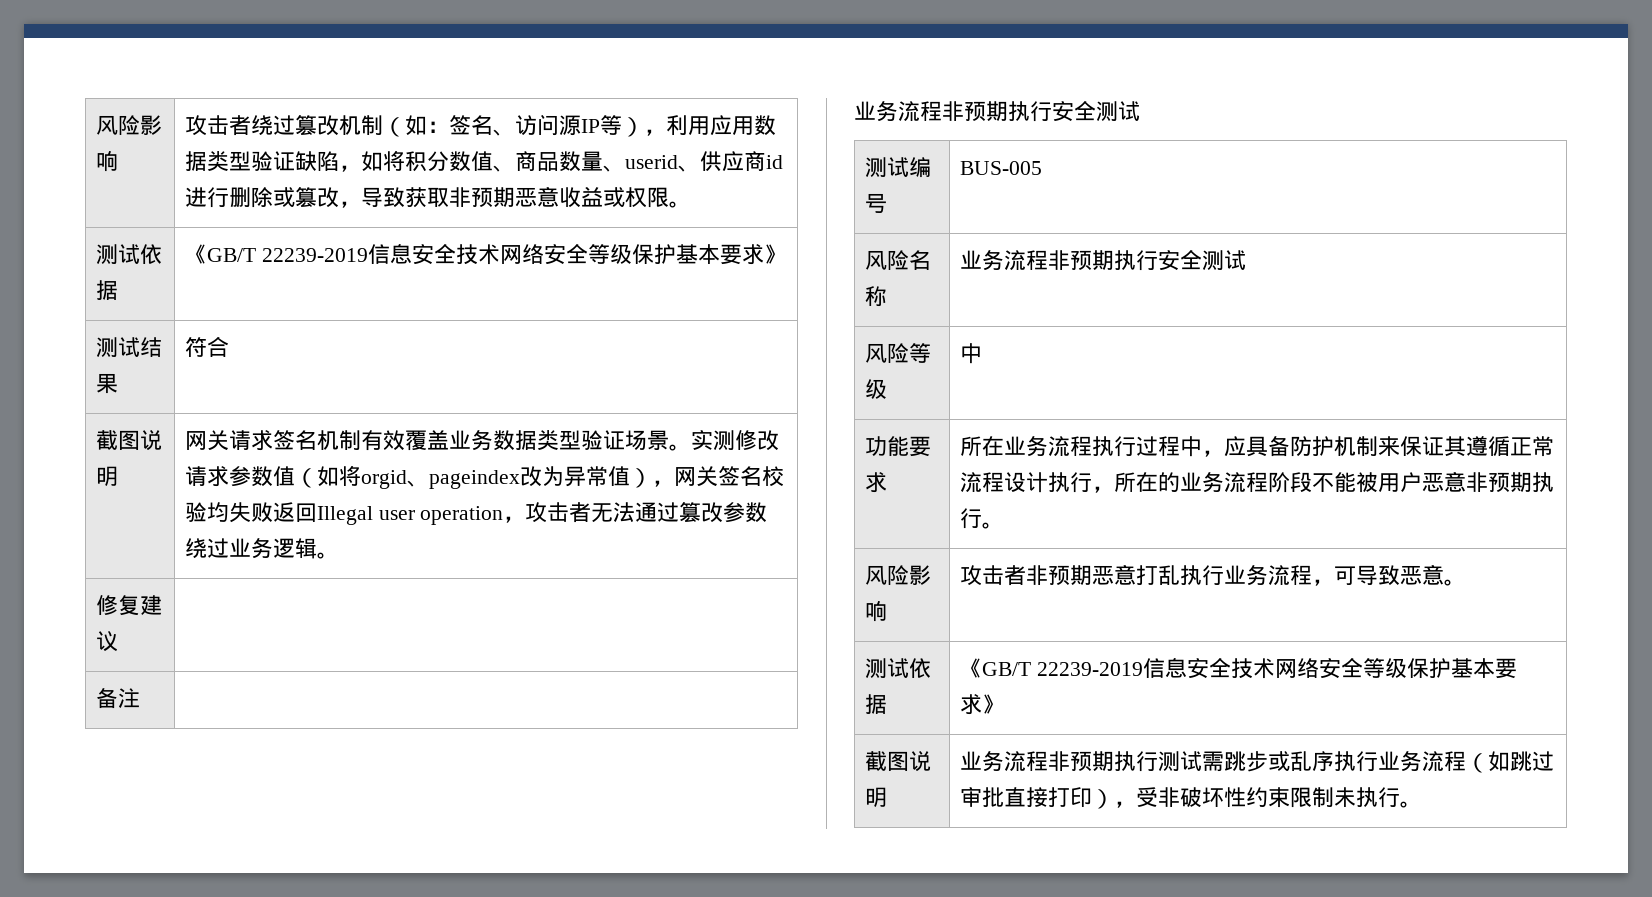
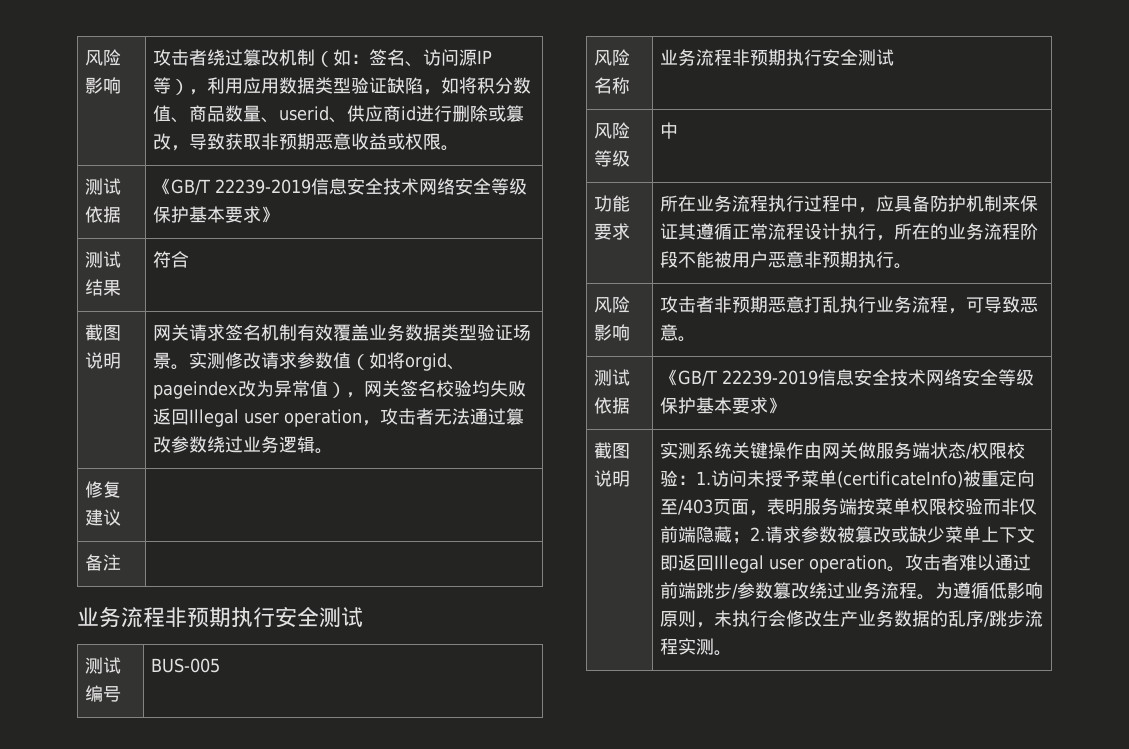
- 业务流程非预期执行测试需跳步或乱序执行业务流程（如跳过审批直接打印），受非破坏性约束限制未执行。
+ 实测系统关键操作由网关做服务端状态/权限校验：1.访问未授予菜单(certificateInfo)被重定向至/403页面，表明服务端按菜单权限校验而非仅前端隐藏；2.请求参数被篡改或缺少菜单上下文即返回Illegal user operation。攻击者难以通过前端跳步/参数篡改绕过业务流程。为遵循低影响原则，未执行会修改生产业务数据的乱序/跳步流程实测。

